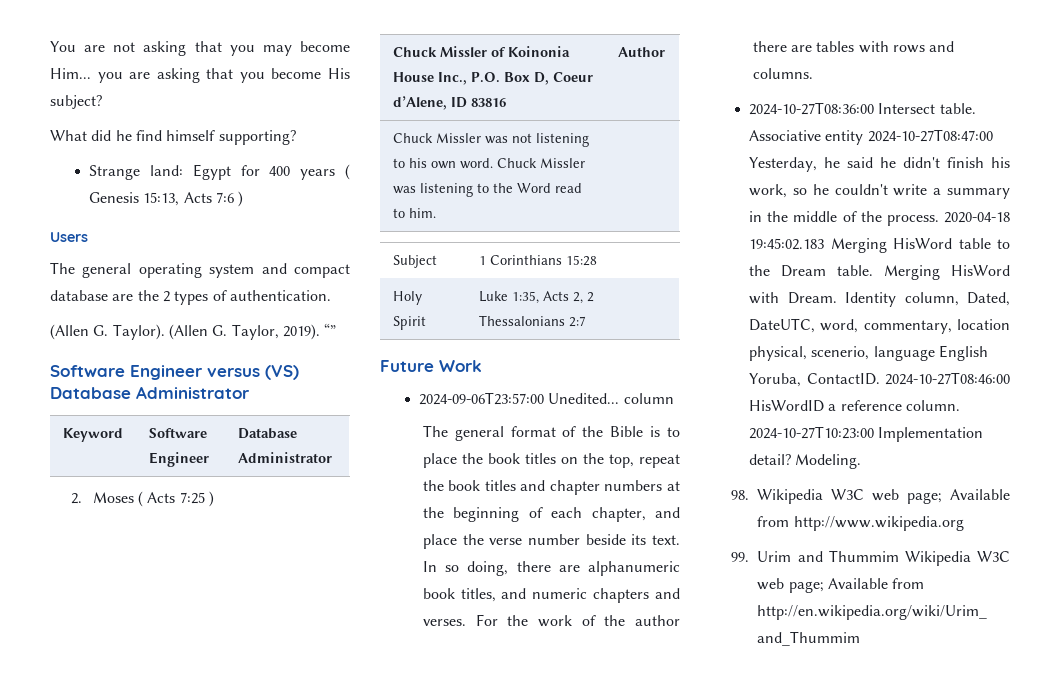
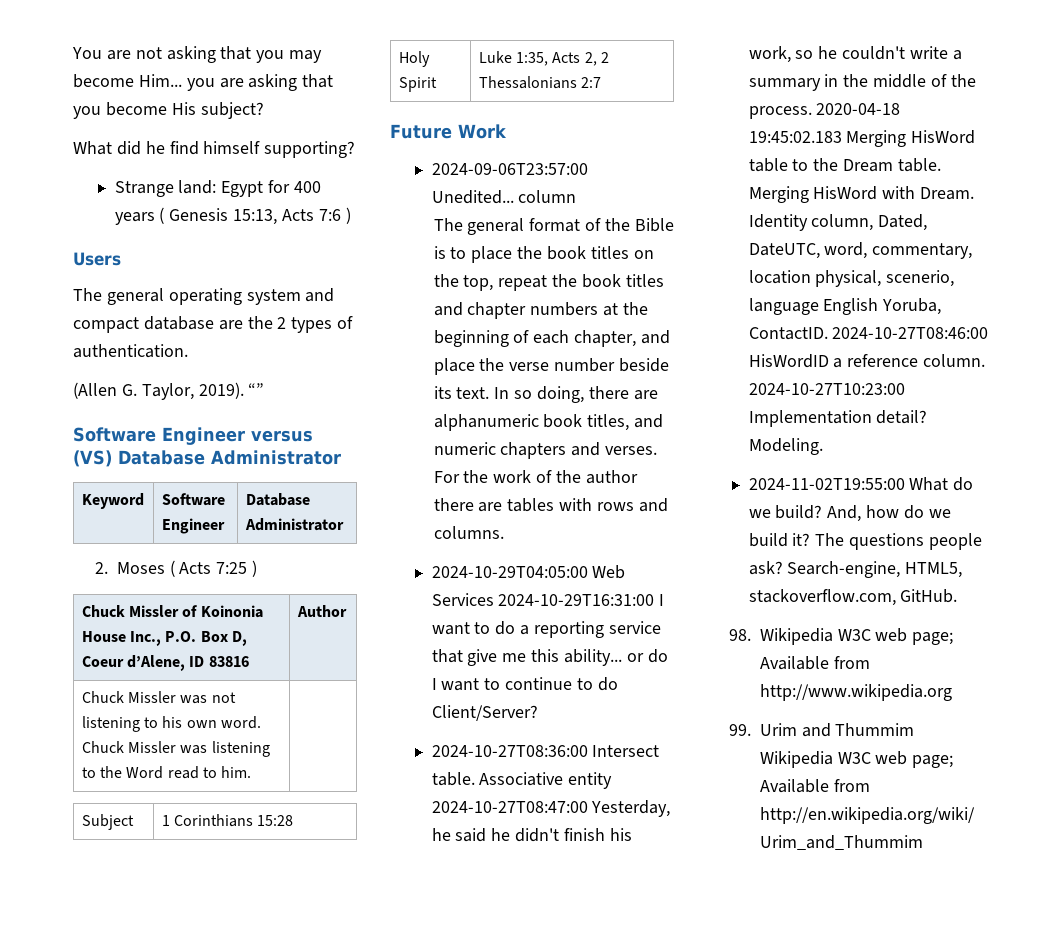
- (Allen G. Taylor). (Allen G. Taylor, 2019).
+ (Allen G. Taylor, 2019).
+ 2024-10-29T04:05:00 Web Services 2024-10-29T16:31:00 I want to do a reporting service that give me this ability... or do I want to continue to do Client/Server?
+ 2024-11-02T19:55:00 What do we build? And, how do we build it? The questions people ask? Search-engine, HTML5, stackoverflow.com, GitHub.

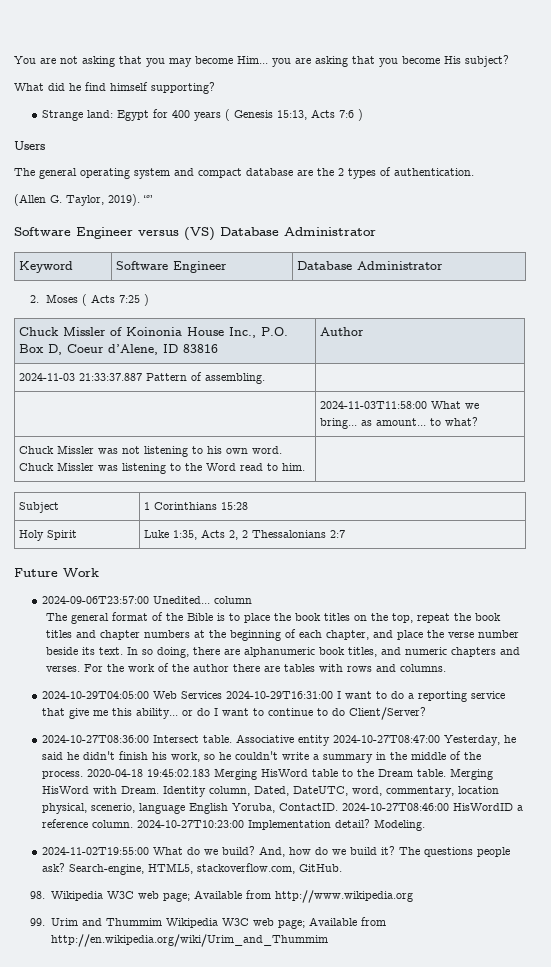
+ 2024-11-03 21:33:37.887 Pattern of assembling. |
+ | 2024-11-03T11:58:00 What we bring... as amount... to what?

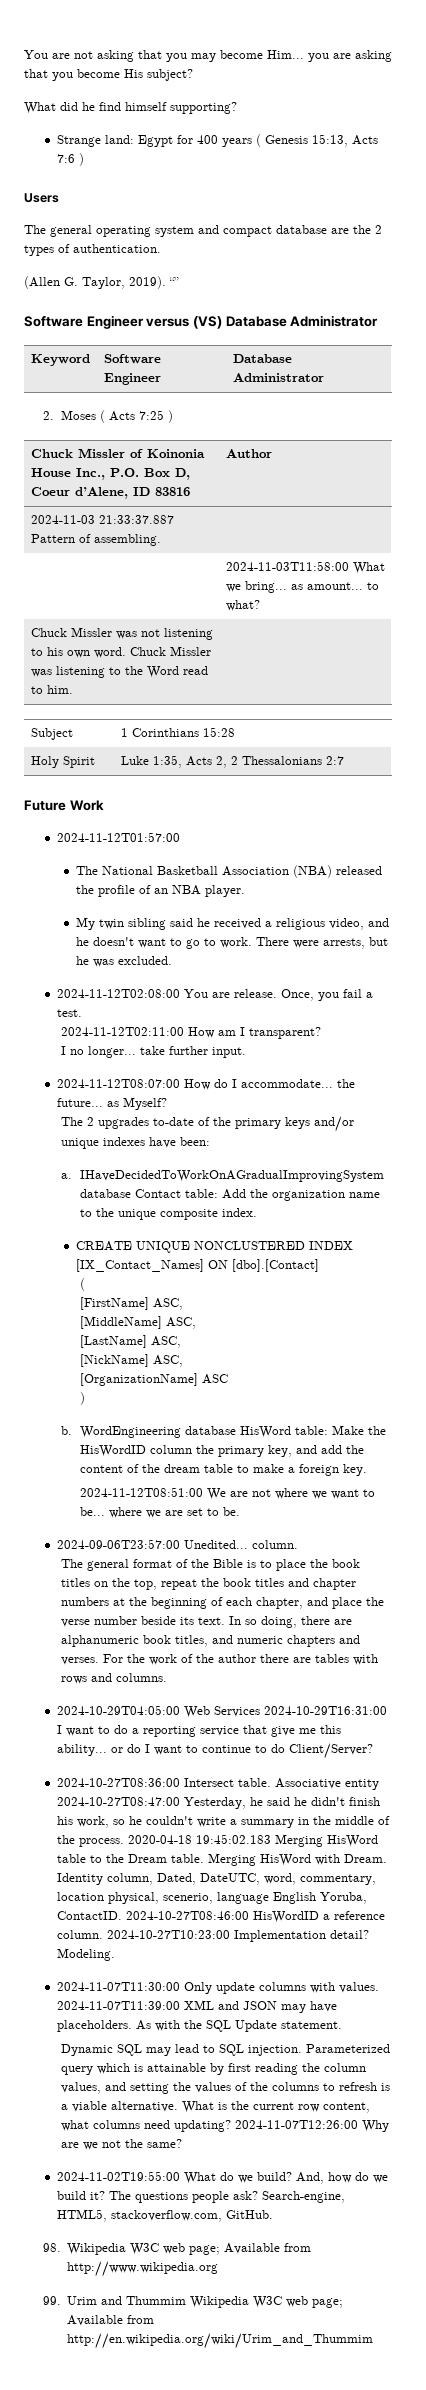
+ 2024-11-12T01:57:00
+ The National Basketball Association (NBA) released the profile of an NBA player.
+ My twin sibling said he received a religious video, and he doesn't want to go to work. There were arrests, but he was excluded.
+ 2024-11-12T02:08:00 You are release. Once, you fail a test.
+ 2024-11-12T02:11:00 How am I transparent?
+ I no longer... take further input.
+ 2024-11-12T08:07:00 How do I accommodate... the future... as Myself?
+ The 2 upgrades to-date of the primary keys and/or unique indexes have been:
+ a. IHaveDecidedToWorkOnAGradualImprovingSystem database Contact table: Add the organization name to the unique composite index.
+ CREATE UNIQUE NONCLUSTERED INDEX [IX_Contact_Names] ON [dbo].[Contact]
+ (
+ [FirstName] ASC,
+ [MiddleName] ASC,
+ [LastName] ASC,
+ [NickName] ASC,
+ [OrganizationName] ASC
+ )
+ b. WordEngineering database HisWord table: Make the HisWordID column the primary key, and add the content of the dream table to make a foreign key.
+ 2024-11-12T08:51:00 We are not where we want to be... where we are set to be.
- 2024-09-06T23:57:00 Unedited... column
+ 2024-09-06T23:57:00 Unedited... column.
+ 2024-11-07T11:30:00 Only update columns with values. 2024-11-07T11:39:00 XML and JSON may have placeholders. As with the SQL Update statement.
+ Dynamic SQL may lead to SQL injection. Parameterized query which is attainable by first reading the column values, and setting the values of the columns to refresh is a viable alternative. What is the current row content, what columns need updating? 2024-11-07T12:26:00 Why are we not the same?

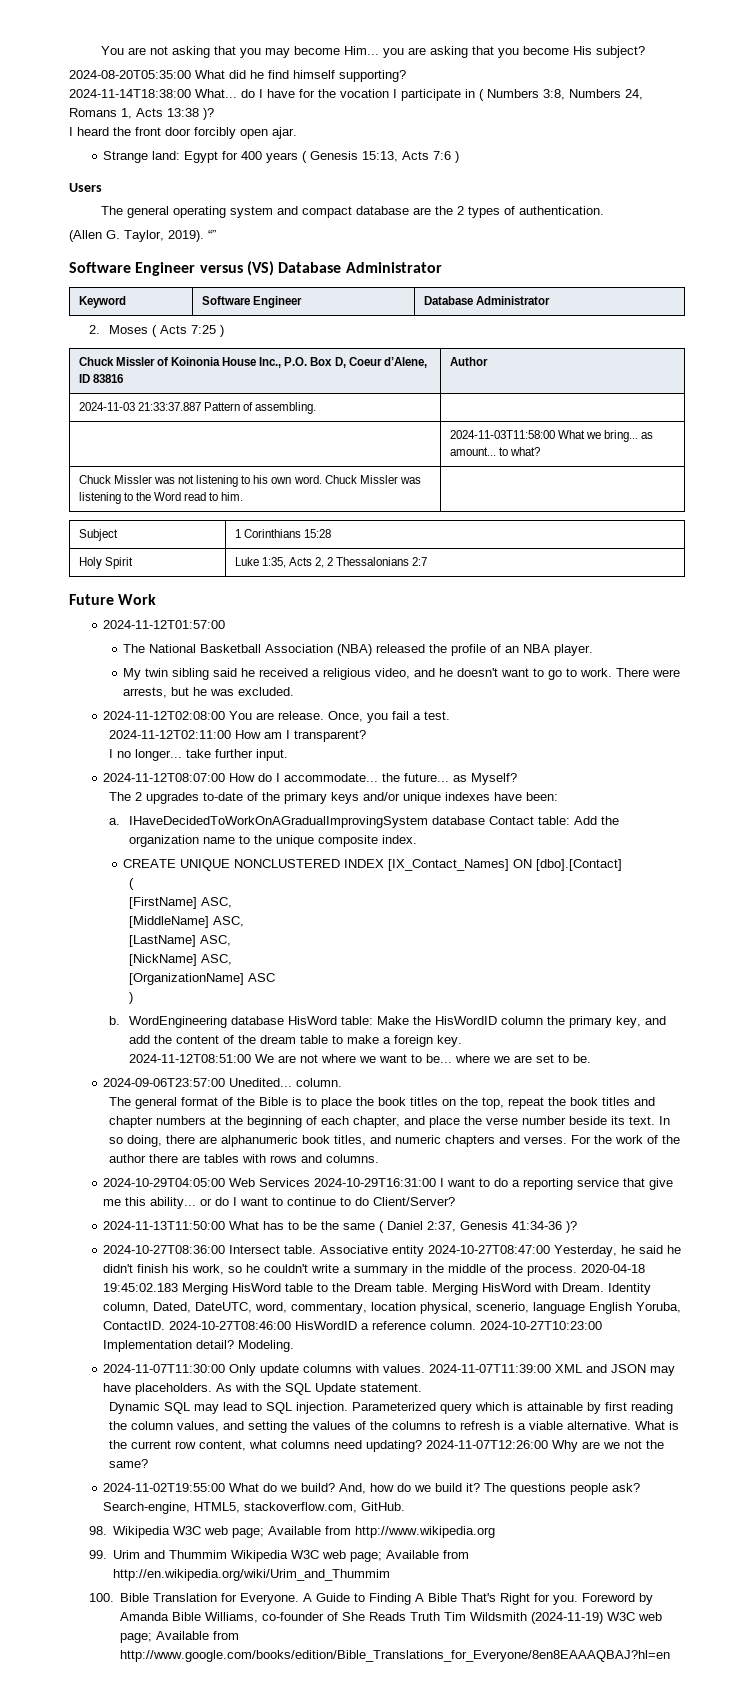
- What did he find himself supporting?
+ 2024-08-20T05:35:00 What did he find himself supporting?
+ 2024-11-14T18:38:00 What... do I have for the vocation I participate in ( Numbers 3:8, Numbers 24, Romans 1, Acts 13:38 )?
+ I heard the front door forcibly open ajar.
+ 2024-11-13T11:50:00 What has to be the same ( Daniel 2:37, Genesis 41:34-36 )?
+ 100. Bible Translation for Everyone. A Guide to Finding A Bible That's Right for you. Foreword by Amanda Bible Williams, co-founder of She Reads Truth Tim Wildsmith (2024-11-19) W3C web page; Available from http://www.google.com/books/edition/Bible_Translations_for_Everyone/8en8EAAAQBAJ?hl=en

